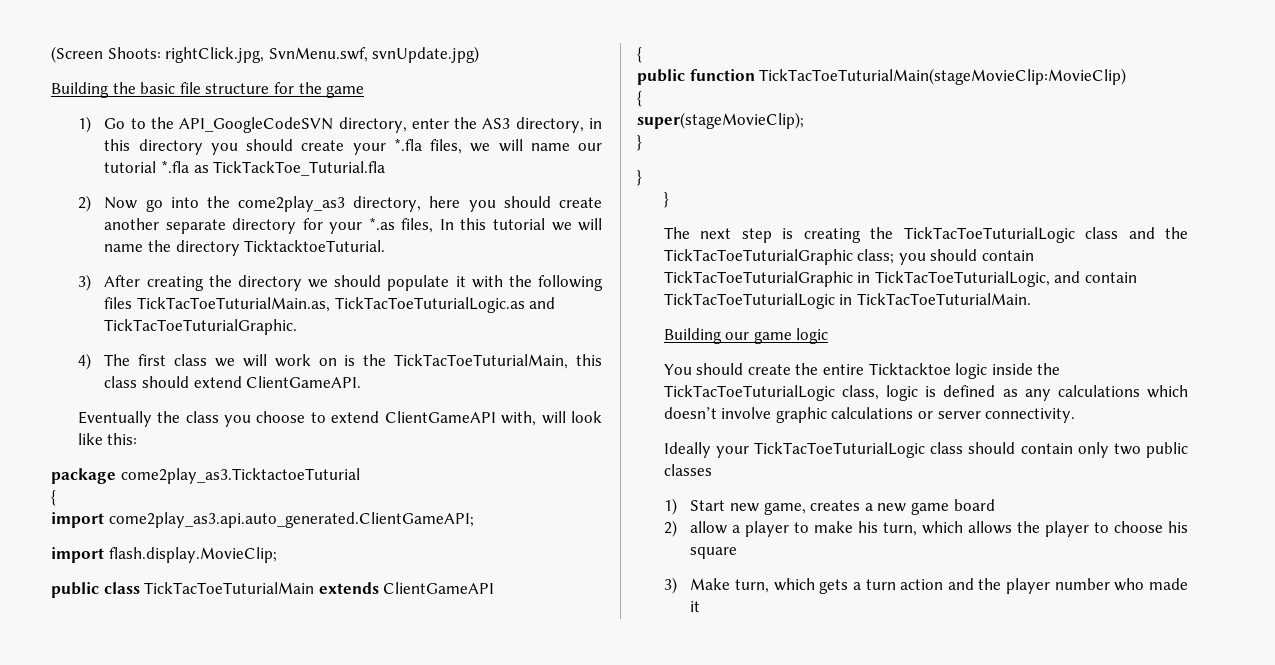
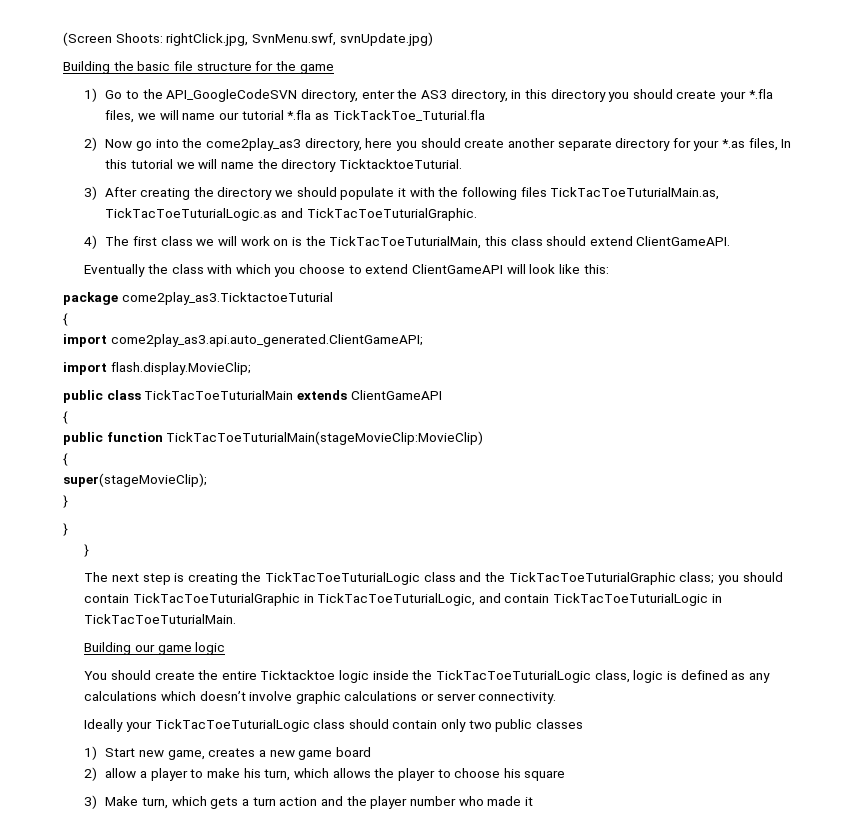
- Eventually the class you choose to extend ClientGameAPI with, will look like this:
+ Eventually the class with which you choose to extend ClientGameAPI will look like this:

